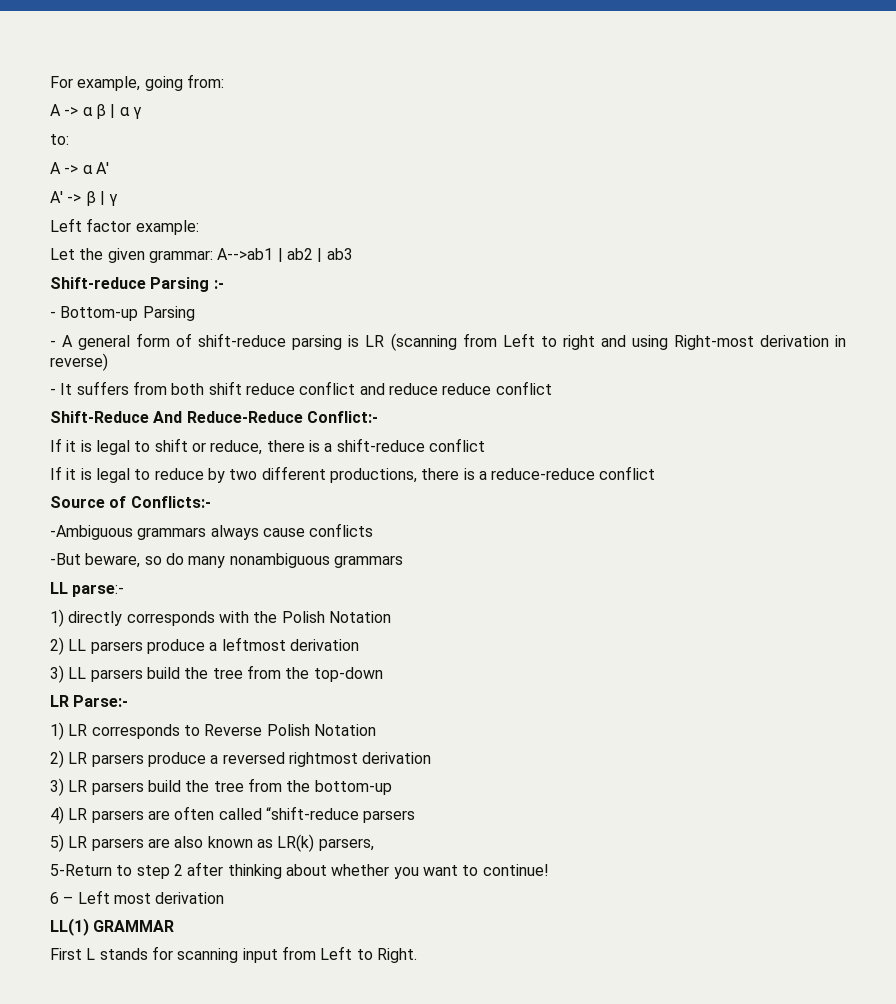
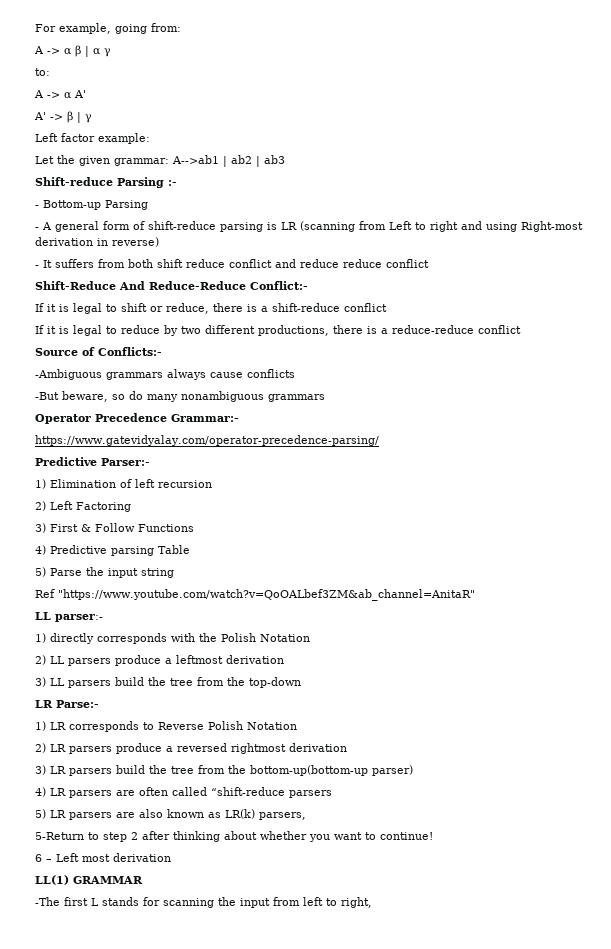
- LL parse:-
+ Operator Precedence Grammar:-
+ https://www.gatevidyalay.com/operator-precedence-parsing/
+ Predictive Parser:-
+ 1) Elimination of left recursion
+ 2) Left Factoring
+ 3) First & Follow Functions
+ 4) Predictive parsing Table
+ 5) Parse the input string
+ Ref "https://www.youtube.com/watch?v=QoOALbef3ZM&ab_channel=AnitaR"
+ LL parser:-
- 3) LR parsers build the tree from the bottom-up
+ 3) LR parsers build the tree from the bottom-up(bottom-up parser)
- First L stands for scanning input from Left to Right.
+ -The first L stands for scanning the input from left to right,

